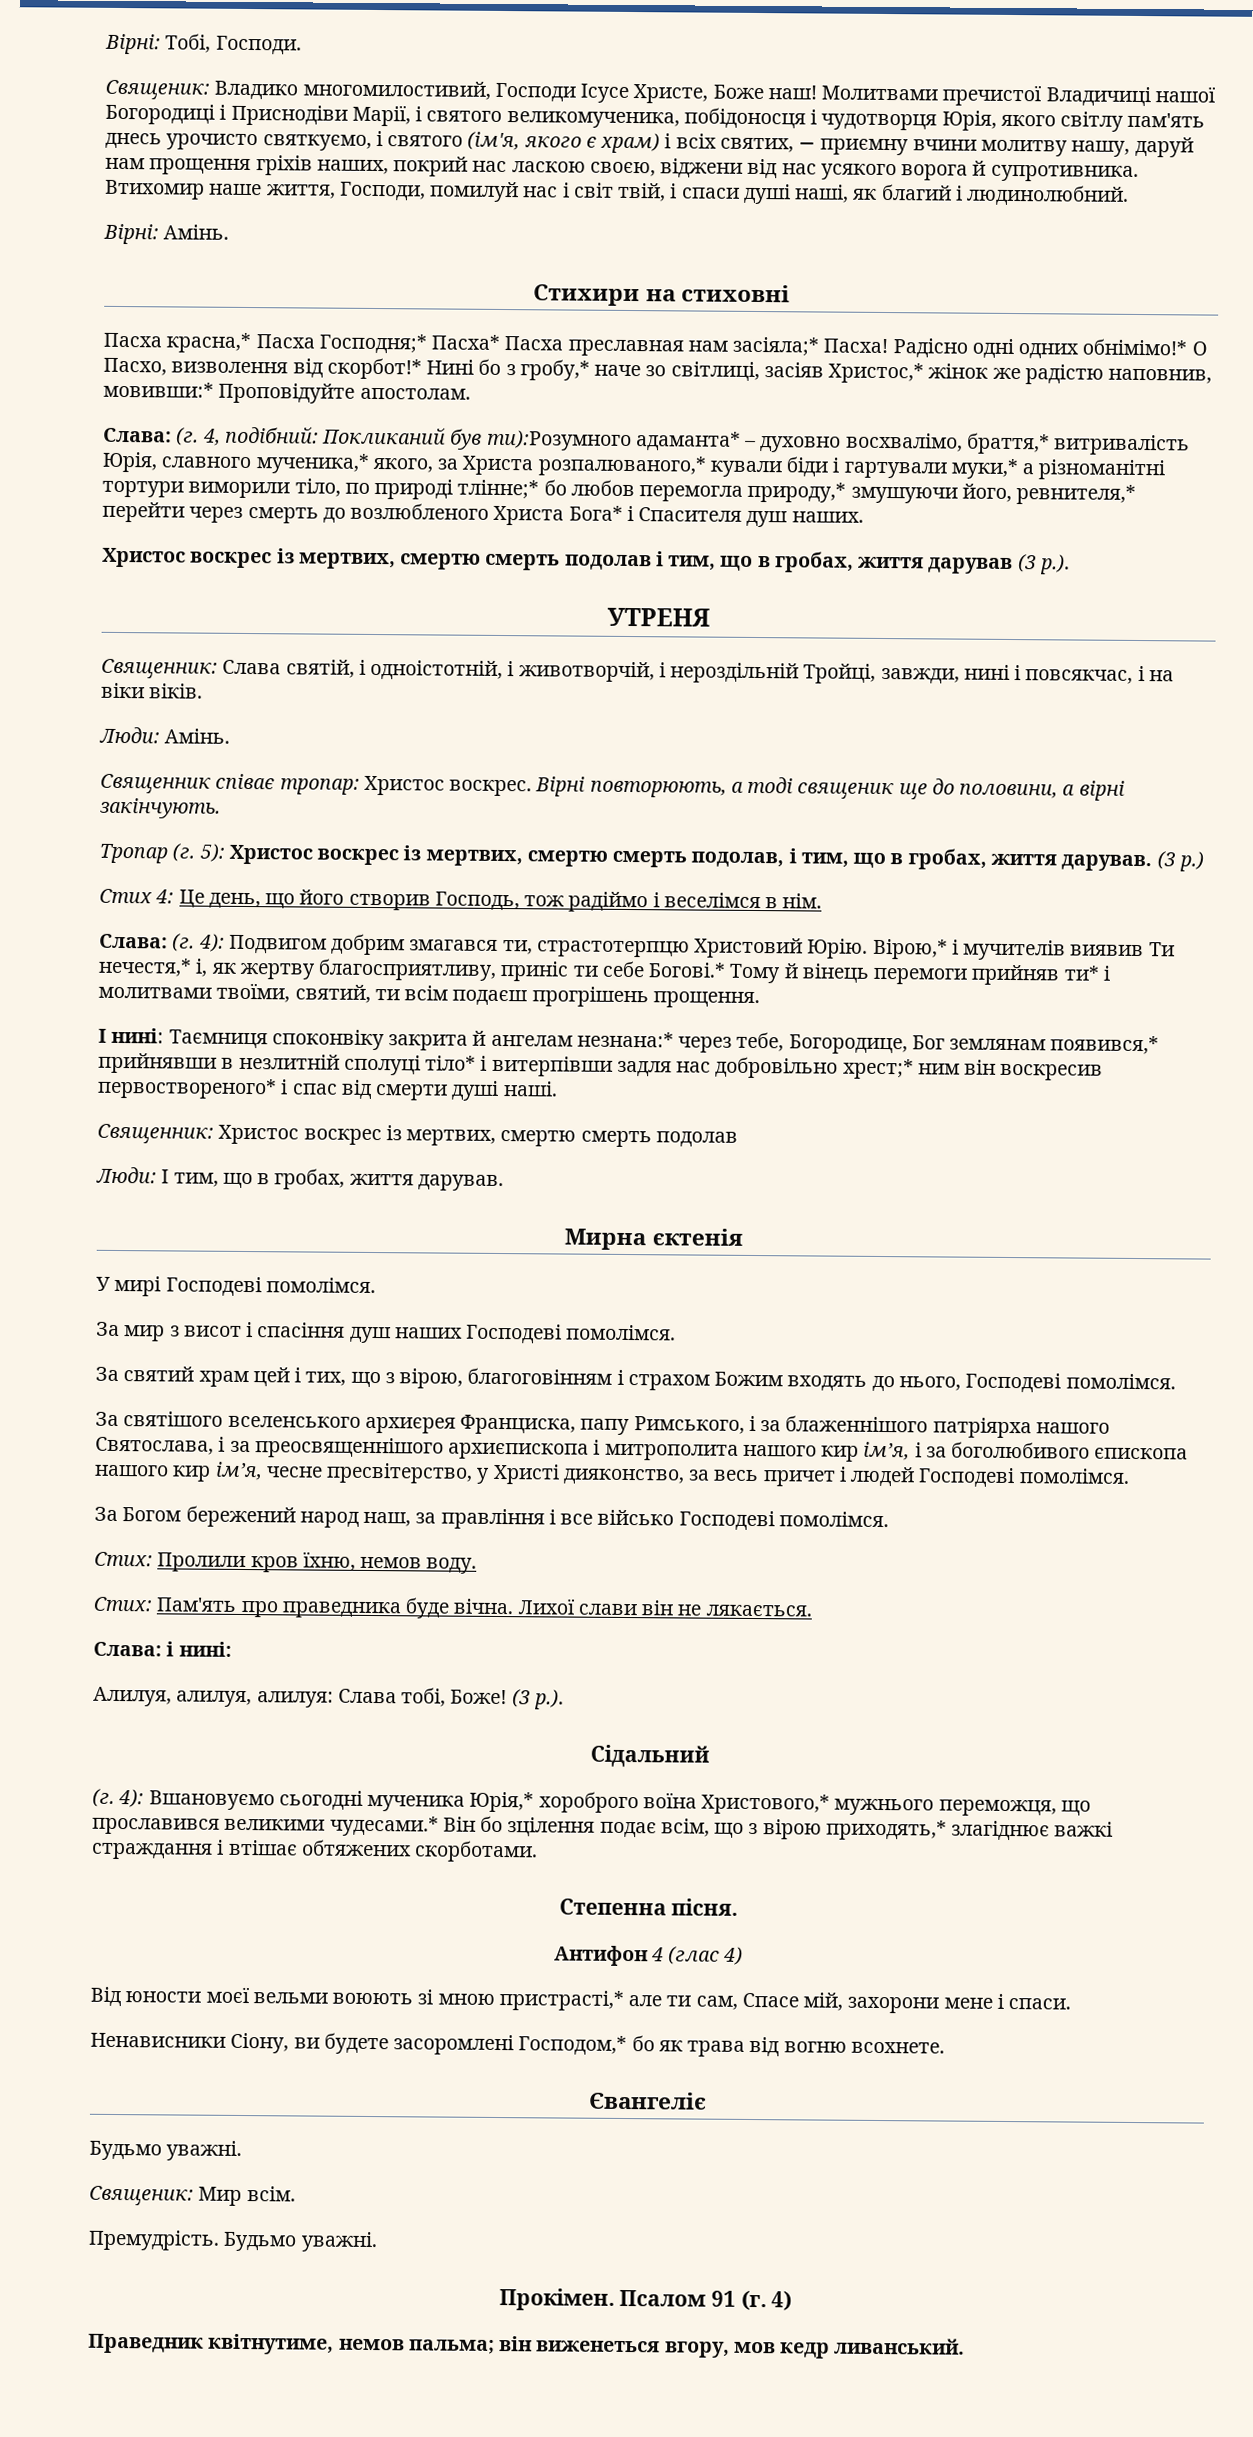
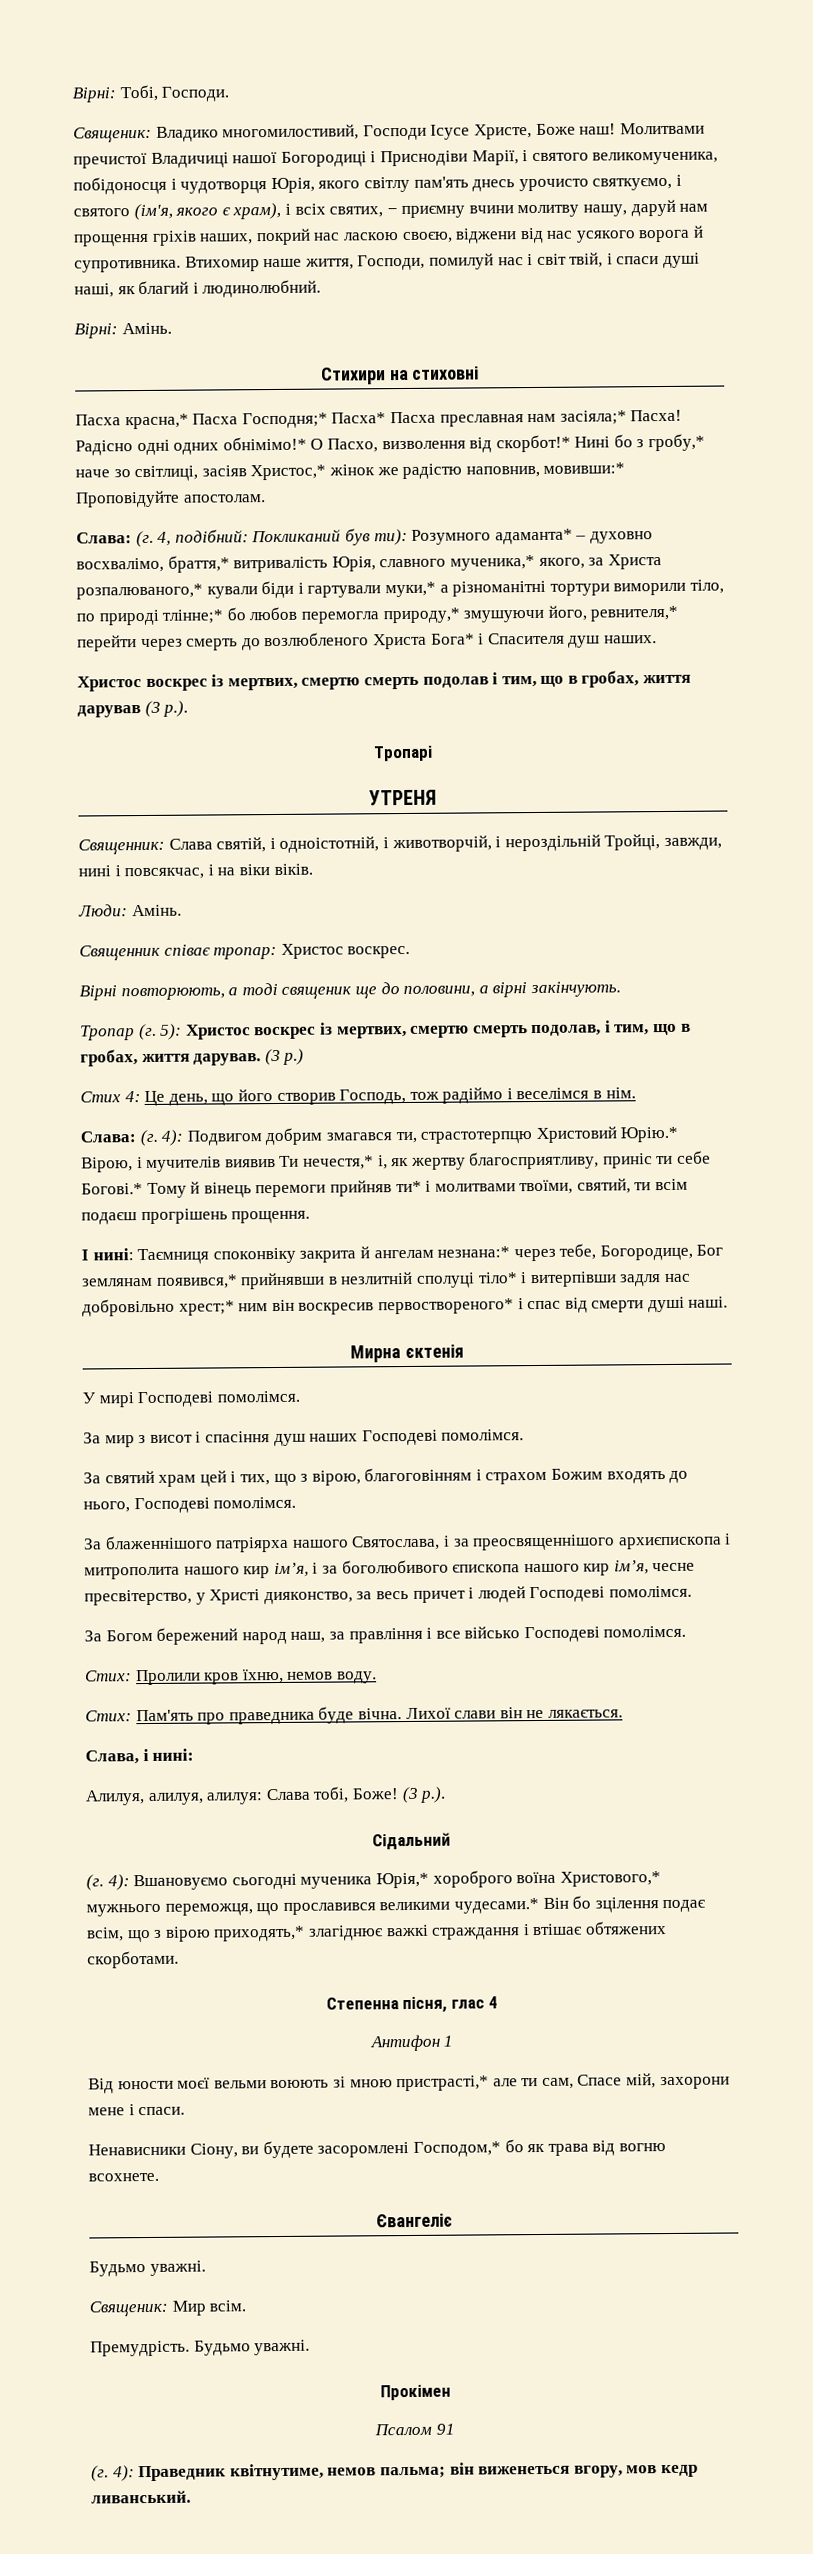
- Молитвами пречистої Владичиці нашої Богородиці і Приснодіви Марії, і святого великомученика, побідоносця і чудотворця Юрія, якого світлу пам'ять днесь урочисто святкуємо, і святого (ім'я, якого є храм) і всіх святих, − приємну вчини молитву нашу, даруй нам прощення гріхів наших, покрий нас ласкою своєю, віджени від нас усякого ворога й супротивника.
+ Молитвами пречистої Владичиці нашої Богородиці і Приснодіви Марії, і святого великомученика, побідоносця і чудотворця Юрія, якого світлу пам'ять днесь урочисто святкуємо, і святого (ім'я, якого є храм), і всіх святих, − приємну вчини молитву нашу, даруй нам прощення гріхів наших, покрий нас ласкою своєю, віджени від нас усякого ворога й супротивника.
- Слава: (г. 4, подібний: Покликаний був ти):Розумного адаманта* – духовно восхвалімо, браття,* витривалість Юрія, славного мученика,* якого, за Христа розпалюваного,* кували біди і гартували муки,* а різноманітні тортури виморили тіло, по природі тлінне;* бо любов перемогла природу,* змушуючи його, ревнителя,* перейти через смерть до возлюбленого Христа Бога* і Спасителя душ наших.
+ Слава: (г. 4, подібний: Покликаний був ти): Розумного адаманта* – духовно восхвалімо, браття,* витривалість Юрія, славного мученика,* якого, за Христа розпалюваного,* кували біди і гартували муки,* а різноманітні тортури виморили тіло, по природі тлінне;* бо любов перемогла природу,* змушуючи його, ревнителя,* перейти через смерть до возлюбленого Христа Бога* і Спасителя душ наших.
+ Тропарі
- Священник співає тропар: Христос воскрес. Вірні повторюють, а тоді священик ще до половини, а вірні закінчують.
+ Священник співає тропар: Христос воскрес.
+ Вірні повторюють, а тоді священик ще до половини, а вірні закінчують.
- Слава: (г. 4): Подвигом добрим змагався ти, страстотерпцю Христовий Юрію. Вірою,* і мучителів виявив Ти нечестя,* і, як жертву благосприятливу, приніс ти себе Богові.* Тому й вінець перемоги прийняв ти* і молитвами твоїми, святий, ти всім подаєш прогрішень прощення.
+ Слава: (г. 4): Подвигом добрим змагався ти, страстотерпцю Христовий Юрію.* Вірою, і мучителів виявив Ти нечестя,* і, як жертву благосприятливу, приніс ти себе Богові.* Тому й вінець перемоги прийняв ти* і молитвами твоїми, святий, ти всім подаєш прогрішень прощення.
- Священник: Христос воскрес із мертвих, смертю смерть подолав
- Люди: І тим, що в гробах, життя дарував.
- За святішого вселенського архиєрея Франциска, папу Римського, і за блаженнішого патріярха нашого Святослава, і за преосвященнішого архиєпископа і митрополита нашого кир ім’я, і за боголюбивого єпископа нашого кир ім’я, чесне пресвітерство, у Христі дияконство, за весь причет і людей Господеві помолімся.
+ За блаженнішого патріярха нашого Святослава, і за преосвященнішого архиєпископа і митрополита нашого кир ім’я, і за боголюбивого єпископа нашого кир ім’я, чесне пресвітерство, у Христі дияконство, за весь причет і людей Господеві помолімся.
- Слава: і нині:
+ Слава, і нині:
- Степенна пісня.
- Антифон 4 (глас 4)
+ Степенна пісня, глас 4
+ Антифон 1
- Прокімен. Псалом 91 (г. 4)
- Праведник квітнутиме, немов пальма; він виженеться вгору, мов кедр ливанський.
+ Прокімен
+ Псалом 91
+ (г. 4): Праведник квітнутиме, немов пальма; він виженеться вгору, мов кедр ливанський.

